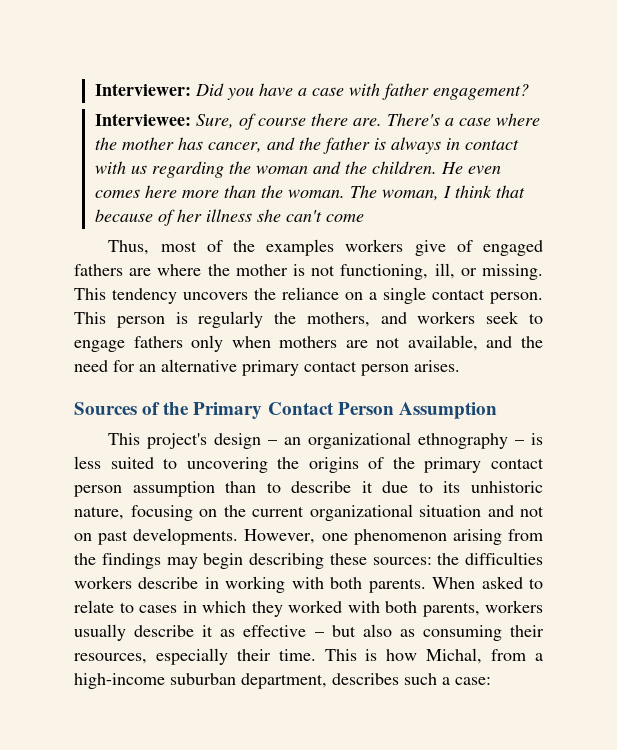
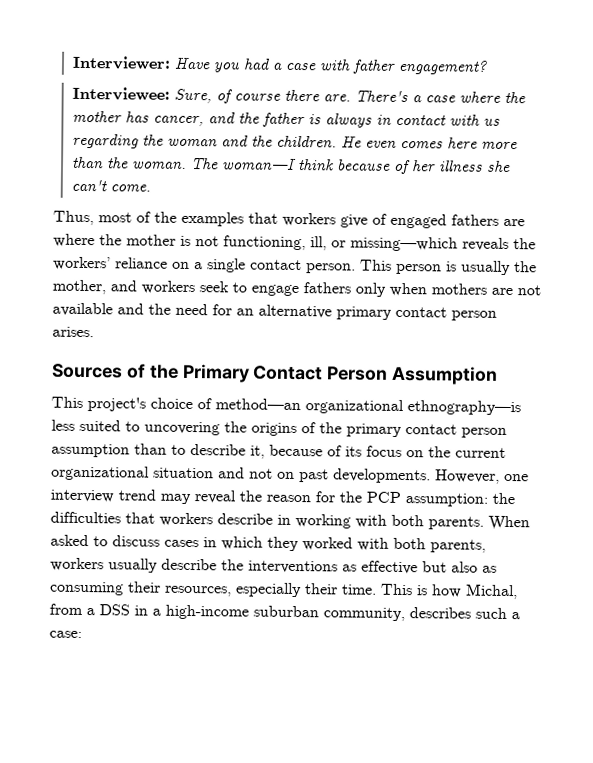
- Interviewer: Did you have a case with father engagement?
+ Interviewer: Have you had a case with father engagement?
- The woman, I think that because of her illness she can't come
+ The woman—I think because of her illness she can't come.
- Thus, most of the examples workers give of engaged fathers are where the mother is not functioning, ill, or missing. This tendency uncovers the reliance on a single contact person.
+ Thus, most of the examples that workers give of engaged fathers are where the mother is not functioning, ill, or missing—which reveals the workers’ reliance on a single contact person.
- This person is regularly the mothers, and workers seek to engage fathers only when mothers are not available, and the need for an alternative primary contact person arises.
+ This person is usually the mother, and workers seek to engage fathers only when mothers are not available and the need for an alternative primary contact person arises.
- This project's design – an organizational ethnography – is less suited to uncovering the origins of the primary contact person assumption than to describe it due to its unhistoric nature, focusing on the current organizational situation and not on past developments.
+ This project's choice of method—an organizational ethnography—is less suited to uncovering the origins of the primary contact person assumption than to describe it, because of its focus on the current organizational situation and not on past developments.
- However, one phenomenon arising from the findings may begin describing these sources: the difficulties workers describe in working with both parents.
+ However, one interview trend may reveal the reason for the PCP assumption: the difficulties that workers describe in working with both parents.
- When asked to relate to cases in which they worked with both parents, workers usually describe it as effective – but also as consuming their resources, especially their time.
+ When asked to discuss cases in which they worked with both parents, workers usually describe the interventions as effective but also as consuming their resources, especially their time.
- This is how Michal, from a high-income suburban department, describes such a case:
+ This is how Michal, from a DSS in a high-income suburban community, describes such a case:

